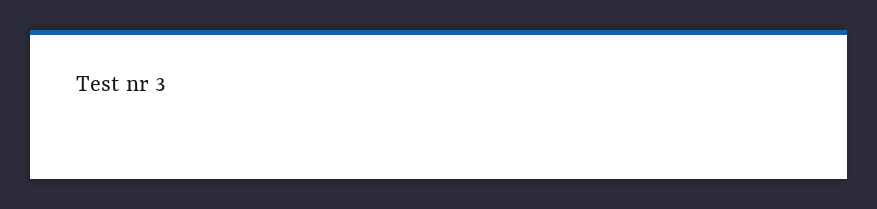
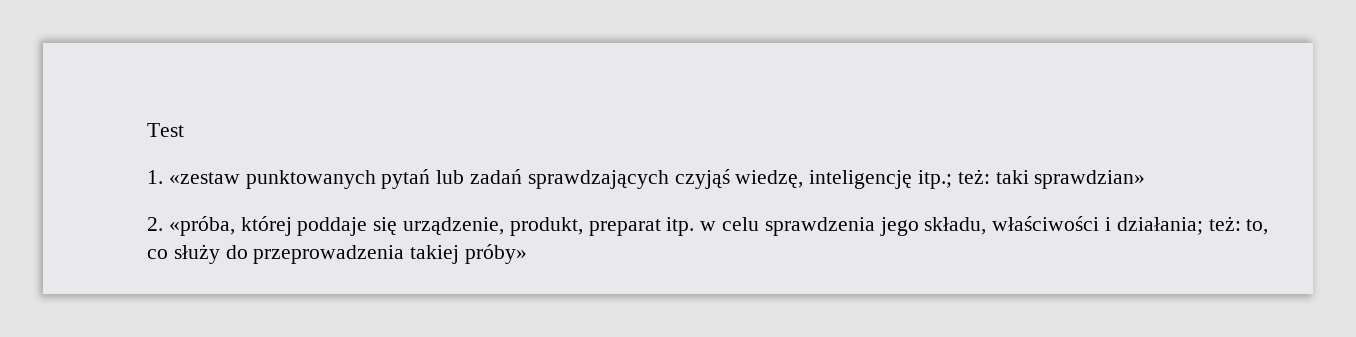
- Test nr 3
+ Test
+ 1. «zestaw punktowanych pytań lub zadań sprawdzających czyjąś wiedzę, inteligencję itp.; też: taki sprawdzian»
+ 2. «próba, której poddaje się urządzenie, produkt, preparat itp. w celu sprawdzenia jego składu, właściwości i działania; też: to, co służy do przeprowadzenia takiej próby»

